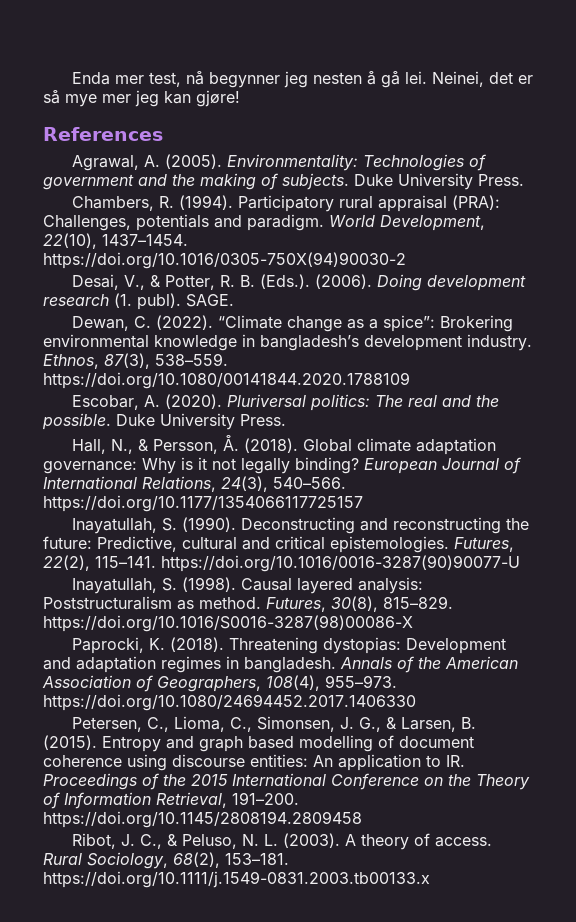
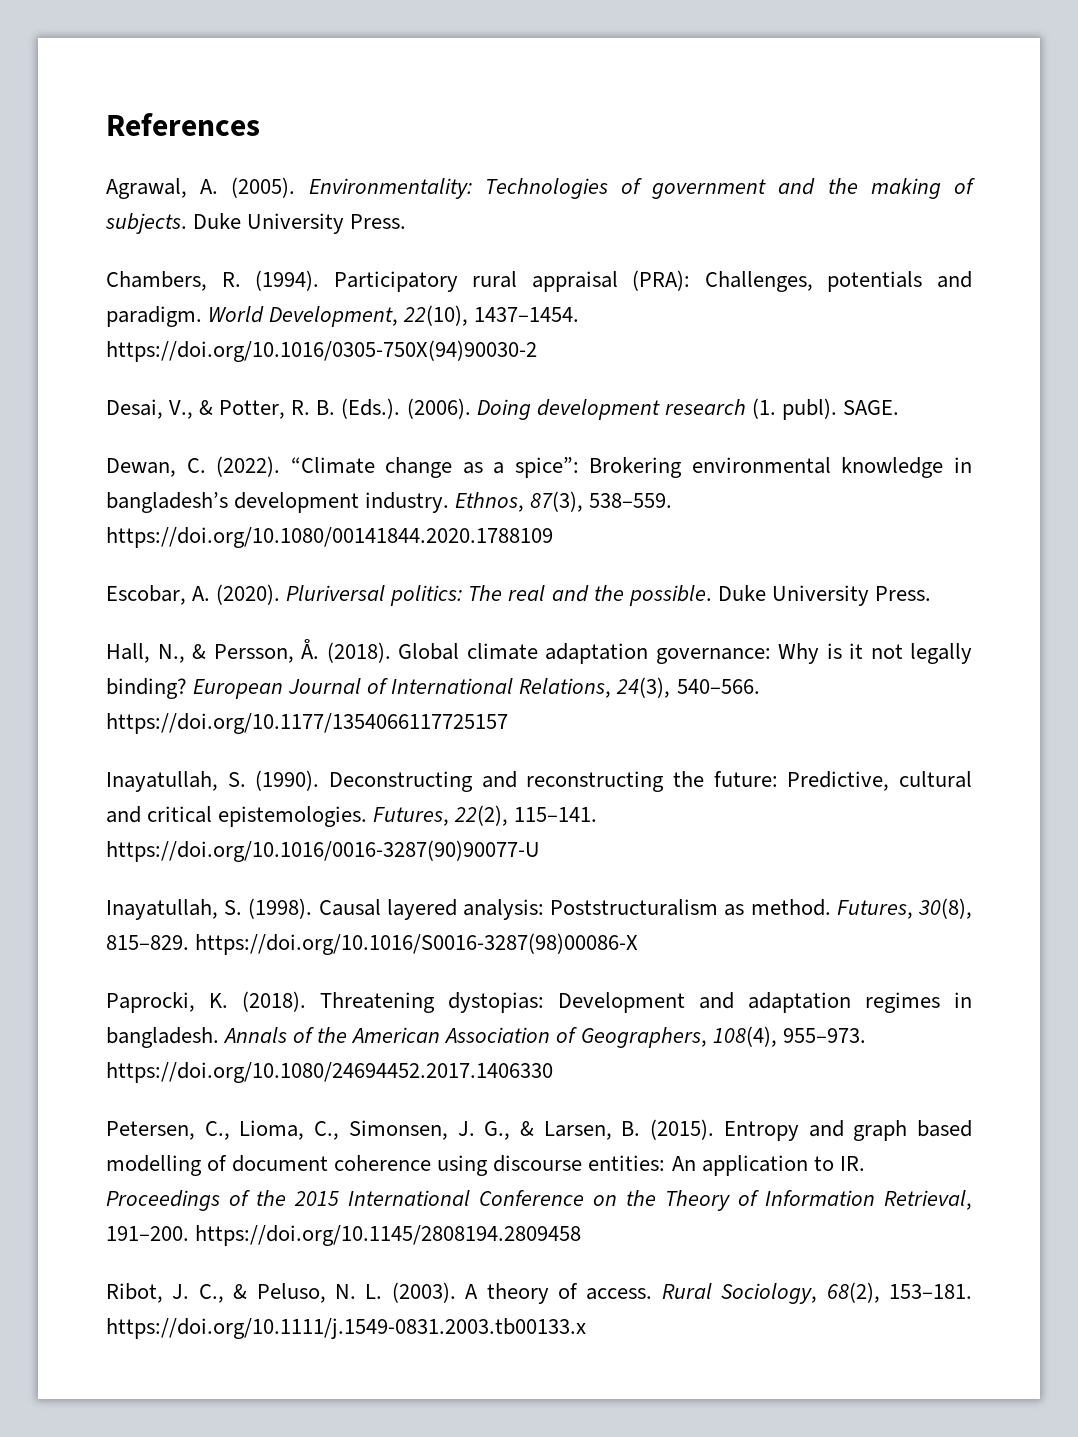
- Enda mer test, nå begynner jeg nesten å gå lei. Neinei, det er så mye mer jeg kan gjøre!

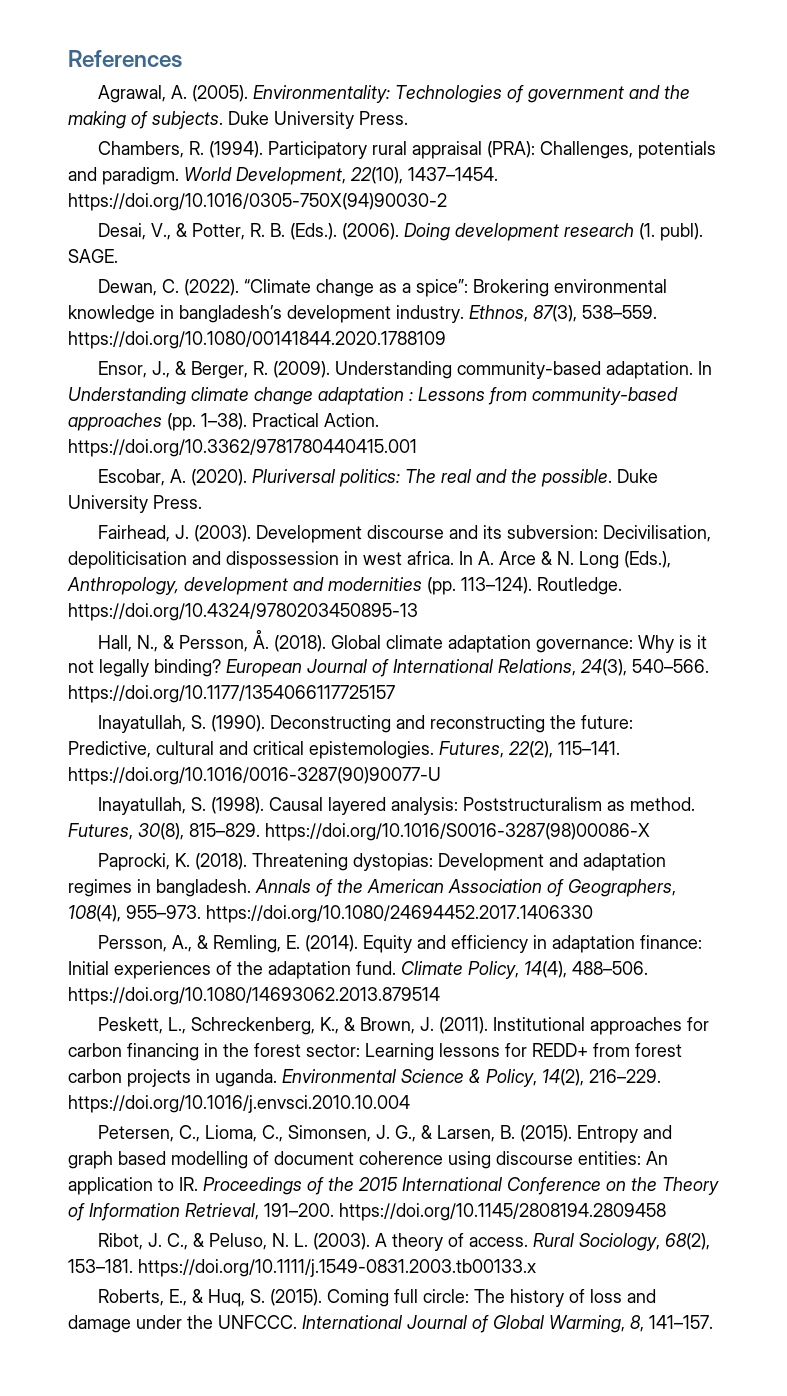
+ Ensor, J., & Berger, R. (2009). Understanding community-based adaptation. In Understanding climate change adaptation : Lessons from community-based approaches (pp. 1–38). Practical Action. https://doi.org/10.3362/9781780440415.001
+ Fairhead, J. (2003). Development discourse and its subversion: Decivilisation, depoliticisation and dispossession in west africa. In A. Arce & N. Long (Eds.), Anthropology, development and modernities (pp. 113–124). Routledge. https://doi.org/10.4324/9780203450895-13
+ Persson, A., & Remling, E. (2014). Equity and efficiency in adaptation finance: Initial experiences of the adaptation fund. Climate Policy, 14(4), 488–506. https://doi.org/10.1080/14693062.2013.879514
+ Peskett, L., Schreckenberg, K., & Brown, J. (2011). Institutional approaches for carbon financing in the forest sector: Learning lessons for REDD+ from forest carbon projects in uganda. Environmental Science & Policy, 14(2), 216–229. https://doi.org/10.1016/j.envsci.2010.10.004
+ Roberts, E., & Huq, S. (2015). Coming full circle: The history of loss and damage under the UNFCCC. International Journal of Global Warming, 8, 141–157.

